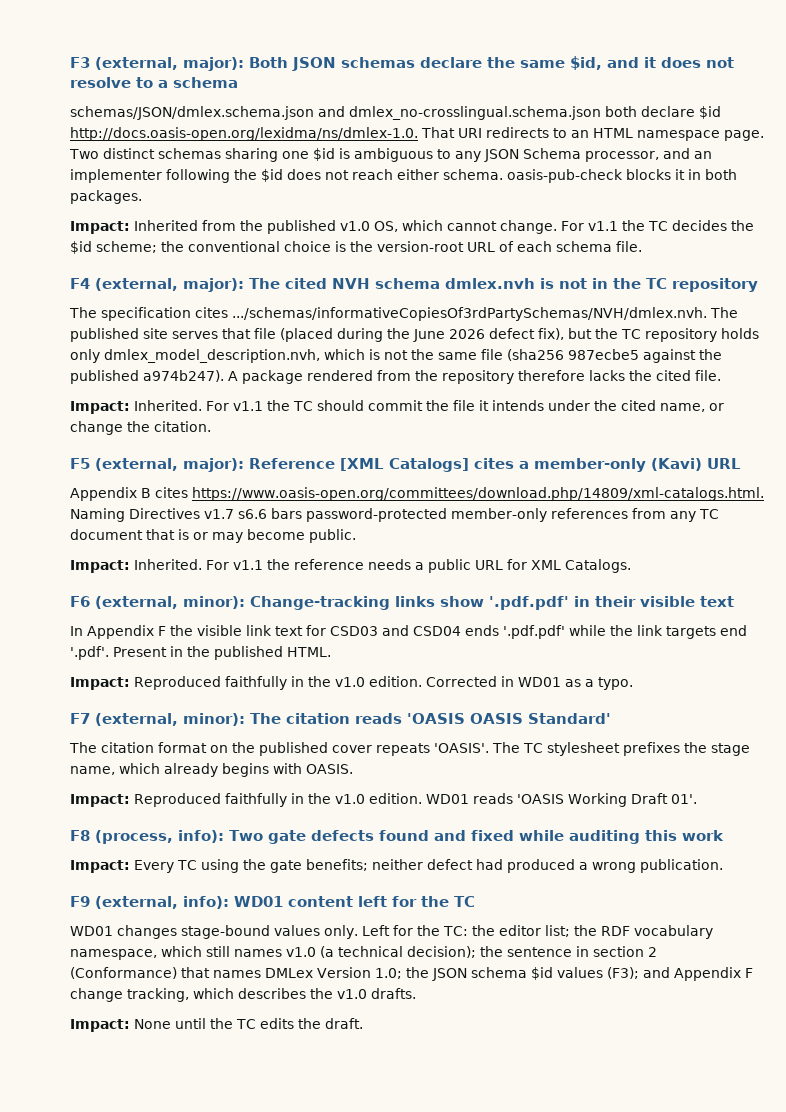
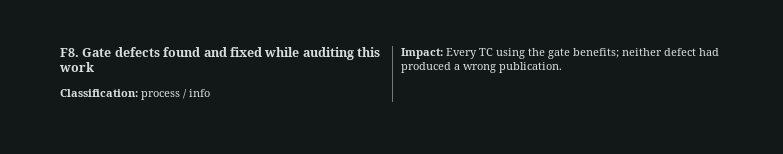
- F3 (external, major): Both JSON schemas declare the same $id, and it does not resolve to a schema
- schemas/JSON/dmlex.schema.json and dmlex_no-crosslingual.schema.json both declare $id http://docs.oasis-open.org/lexidma/ns/dmlex-1.0. That URI redirects to an HTML namespace page. Two distinct schemas sharing one $id is ambiguous to any JSON Schema processor, and an implementer following the $id does not reach either schema. oasis-pub-check blocks it in both packages.
- Impact: Inherited from the published v1.0 OS, which cannot change. For v1.1 the TC decides the $id scheme; the conventional choice is the version-root URL of each schema file.
- F4 (external, major): The cited NVH schema dmlex.nvh is not in the TC repository
- The specification cites .../schemas/informativeCopiesOf3rdPartySchemas/NVH/dmlex.nvh. The published site serves that file (placed during the June 2026 defect fix), but the TC repository holds only dmlex_model_description.nvh, which is not the same file (sha256 987ecbe5 against the published a974b247). A package rendered from the repository therefore lacks the cited file.
- Impact: Inherited. For v1.1 the TC should commit the file it intends under the cited name, or change the citation.
- F5 (external, major): Reference [XML Catalogs] cites a member-only (Kavi) URL
- Appendix B cites https://www.oasis-open.org/committees/download.php/14809/xml-catalogs.html. Naming Directives v1.7 s6.6 bars password-protected member-only references from any TC document that is or may become public.
- Impact: Inherited. For v1.1 the reference needs a public URL for XML Catalogs.
- F6 (external, minor): Change-tracking links show '.pdf.pdf' in their visible text
- In Appendix F the visible link text for CSD03 and CSD04 ends '.pdf.pdf' while the link targets end '.pdf'. Present in the published HTML.
- Impact: Reproduced faithfully in the v1.0 edition. Corrected in WD01 as a typo.
- F7 (external, minor): The citation reads 'OASIS OASIS Standard'
- The citation format on the published cover repeats 'OASIS'. The TC stylesheet prefixes the stage name, which already begins with OASIS.
- Impact: Reproduced faithfully in the v1.0 edition. WD01 reads 'OASIS Working Draft 01'.
- F8 (process, info): Two gate defects found and fixed while auditing this work
+ F8. Gate defects found and fixed while auditing this work
+ Classification: process / info
- F9 (external, info): WD01 content left for the TC
- WD01 changes stage-bound values only. Left for the TC: the editor list; the RDF vocabulary namespace, which still names v1.0 (a technical decision); the sentence in section 2 (Conformance) that names DMLex Version 1.0; the JSON schema $id values (F3); and Appendix F change tracking, which describes the v1.0 drafts.
- Impact: None until the TC edits the draft.

